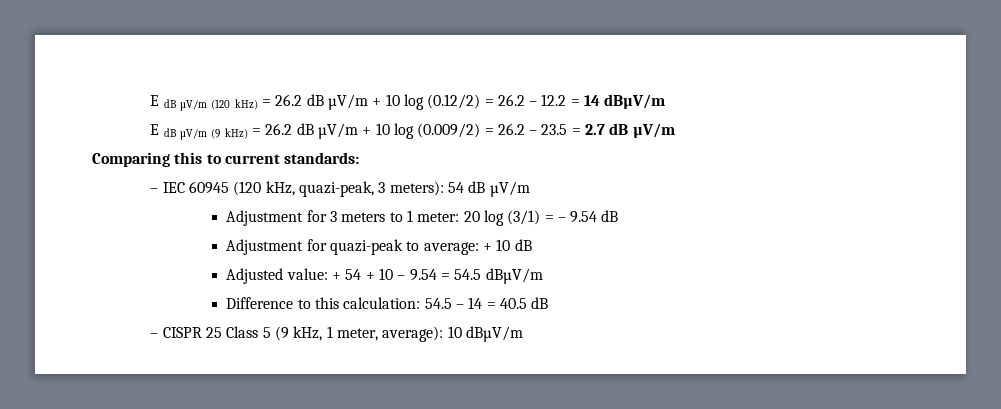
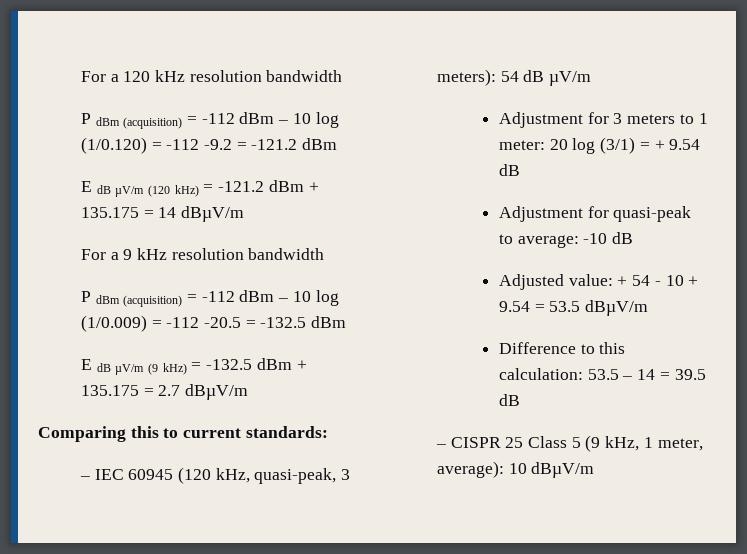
+ For a 120 kHz resolution bandwidth
+ P dBm (acquisition) = -112 dBm – 10 log (1/0.120) = -112 -9.2 = -121.2 dBm
- E dB µV/m (120 kHz) = 26.2 dB µV/m + 10 log (0.12/2) = 26.2 – 12.2 = 14 dBµV/m
+ E dB µV/m (120 kHz) = -121.2 dBm + 135.175 = 14 dBµV/m
+ For a 9 kHz resolution bandwidth
+ P dBm (acquisition) = -112 dBm – 10 log (1/0.009) = -112 -20.5 = -132.5 dBm
- E dB µV/m (9 kHz) = 26.2 dB µV/m + 10 log (0.009/2) = 26.2 – 23.5 = 2.7 dB µV/m
+ E dB µV/m (9 kHz) = -132.5 dBm + 135.175 = 2.7 dBµV/m
- – IEC 60945 (120 kHz, quazi-peak, 3 meters): 54 dB µV/m
+ – IEC 60945 (120 kHz, quasi-peak, 3 meters): 54 dB µV/m
- Adjustment for 3 meters to 1 meter: 20 log (3/1) = – 9.54 dB
+ Adjustment for 3 meters to 1 meter: 20 log (3/1) = + 9.54 dB
- Adjustment for quazi-peak to average: + 10 dB
+ Adjustment for quasi-peak to average: -10 dB
- Adjusted value: + 54 + 10 – 9.54 = 54.5 dBµV/m
+ Adjusted value: + 54 - 10 + 9.54 = 53.5 dBµV/m
- Difference to this calculation: 54.5 – 14 = 40.5 dB
+ Difference to this calculation: 53.5 – 14 = 39.5 dB

